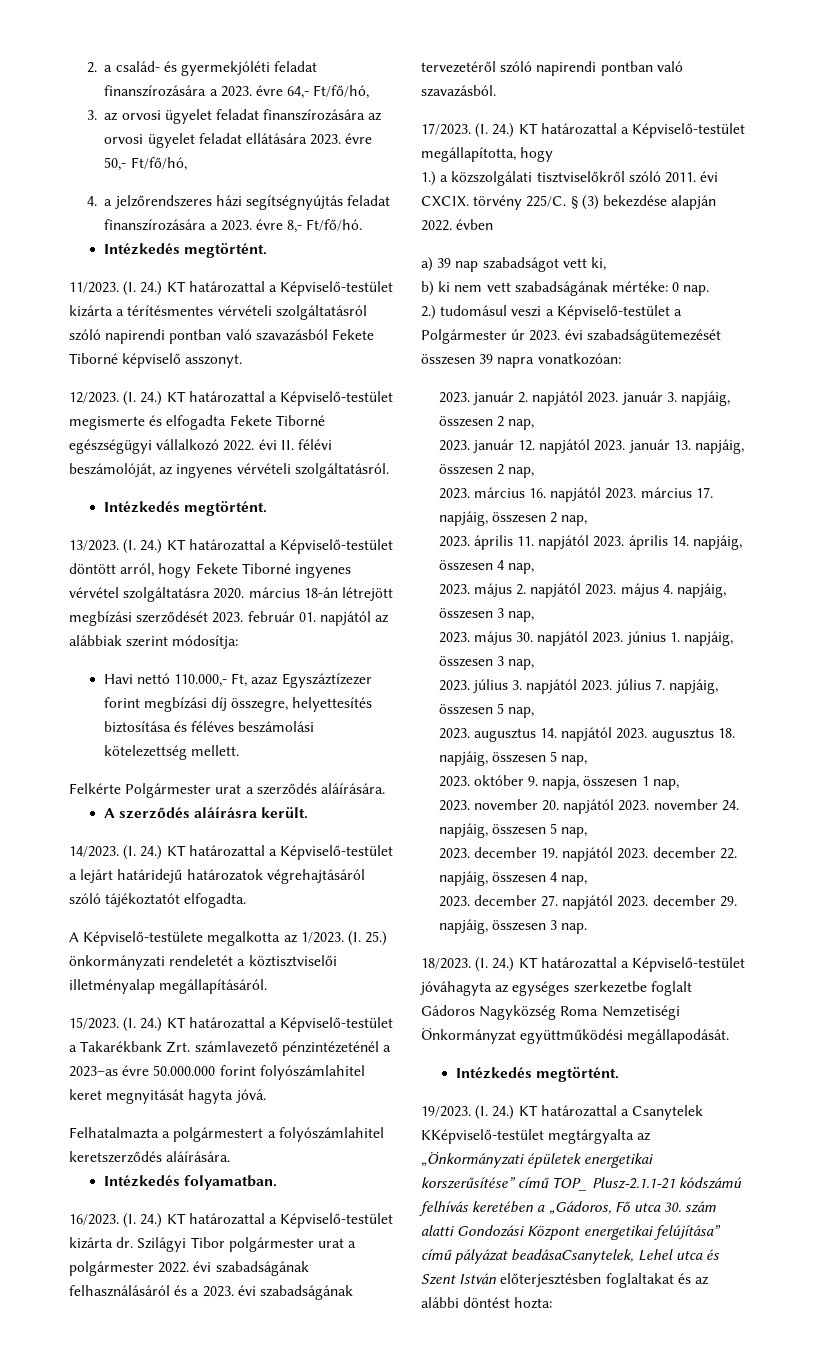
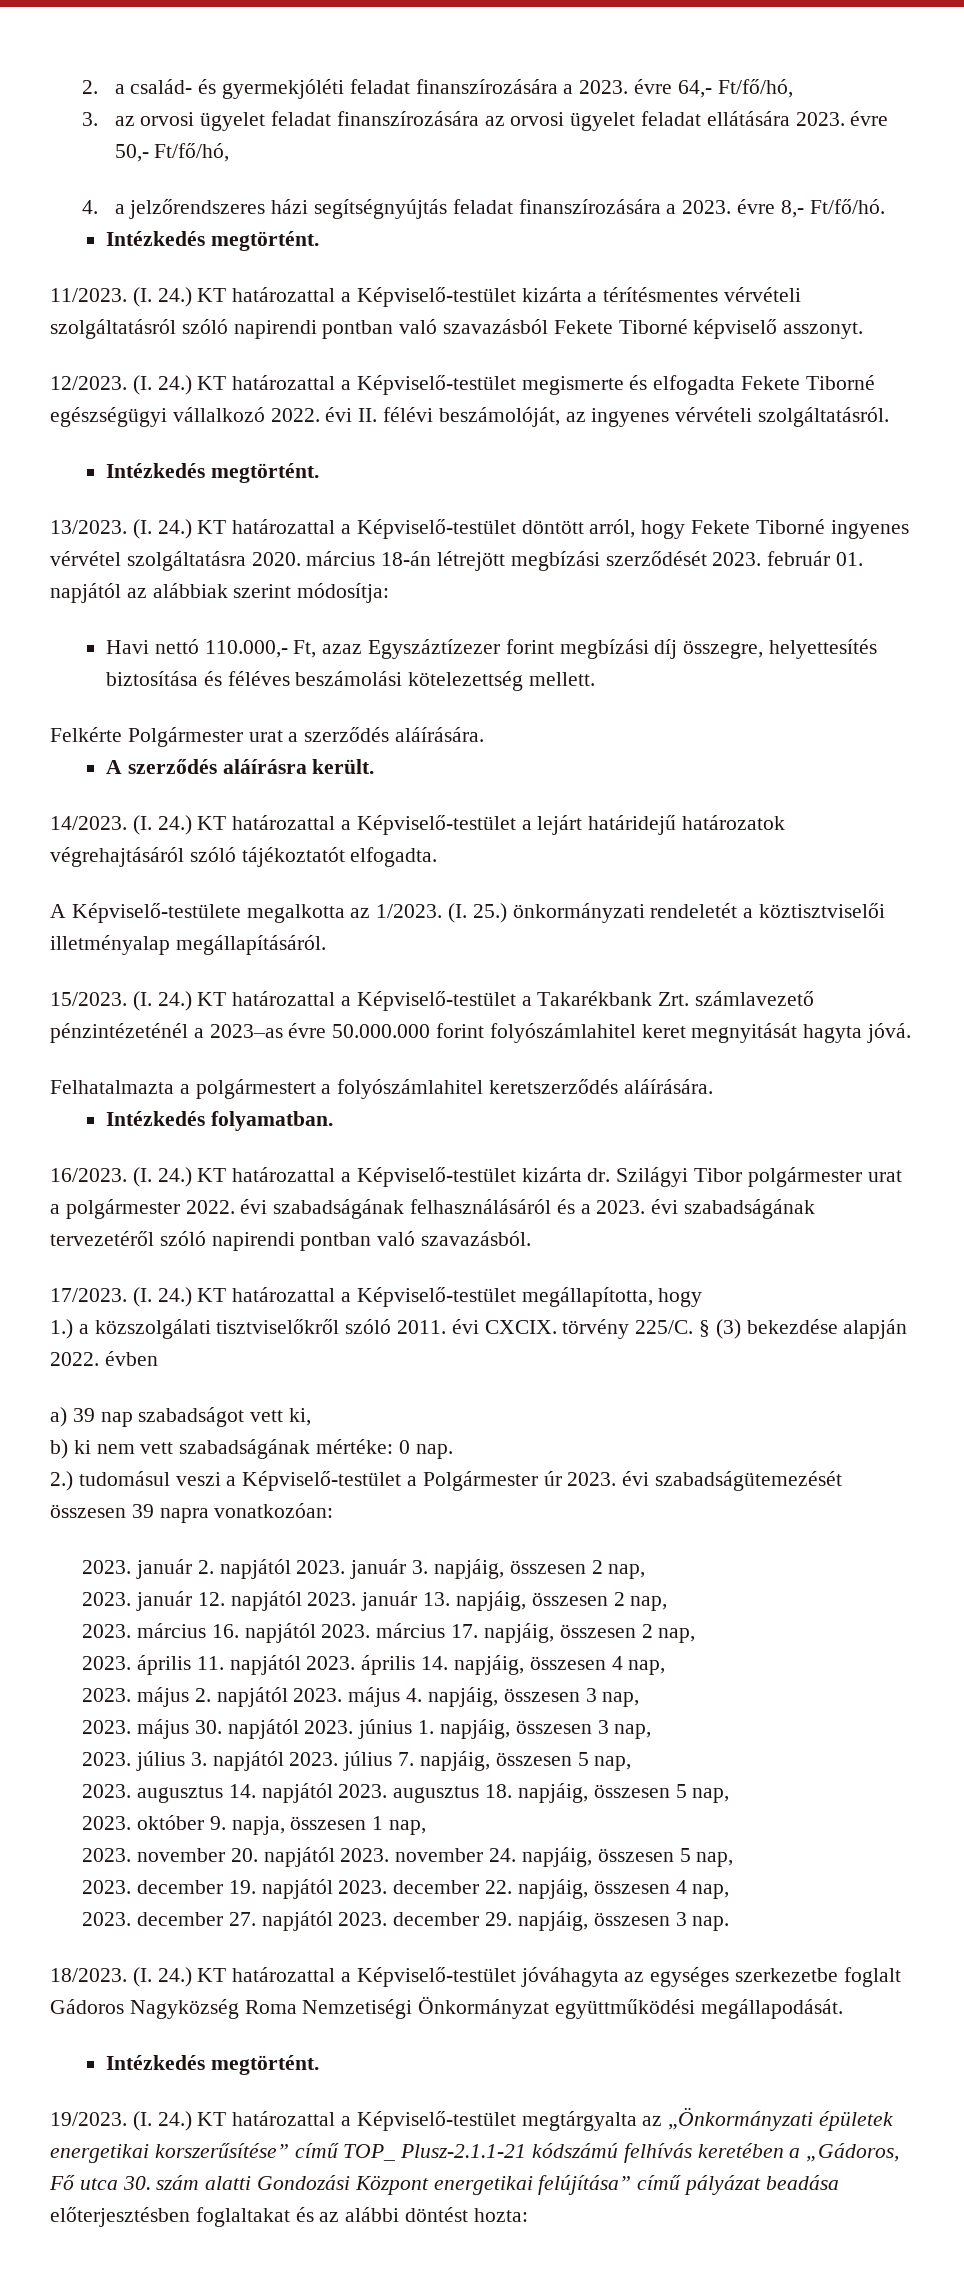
- (I. 24.) KT határozattal a Csanytelek KKépviselő-testület megtárgyalta az „Önkormányzati épületek energetikai korszerűsítése” című TOP_ Plusz-2.1.1-21 kódszámú felhívás keretében a „Gádoros, Fő utca 30. szám alatti Gondozási Központ energetikai felújítása” című pályázat beadásaCsanytelek, Lehel utca és Szent István előterjesztésben foglaltakat és az alábbi döntést hozta:
+ (I. 24.) KT határozattal a Képviselő-testület megtárgyalta az „Önkormányzati épületek energetikai korszerűsítése” című TOP_ Plusz-2.1.1-21 kódszámú felhívás keretében a „Gádoros, Fő utca 30. szám alatti Gondozási Központ energetikai felújítása” című pályázat beadása előterjesztésben foglaltakat és az alábbi döntést hozta:

